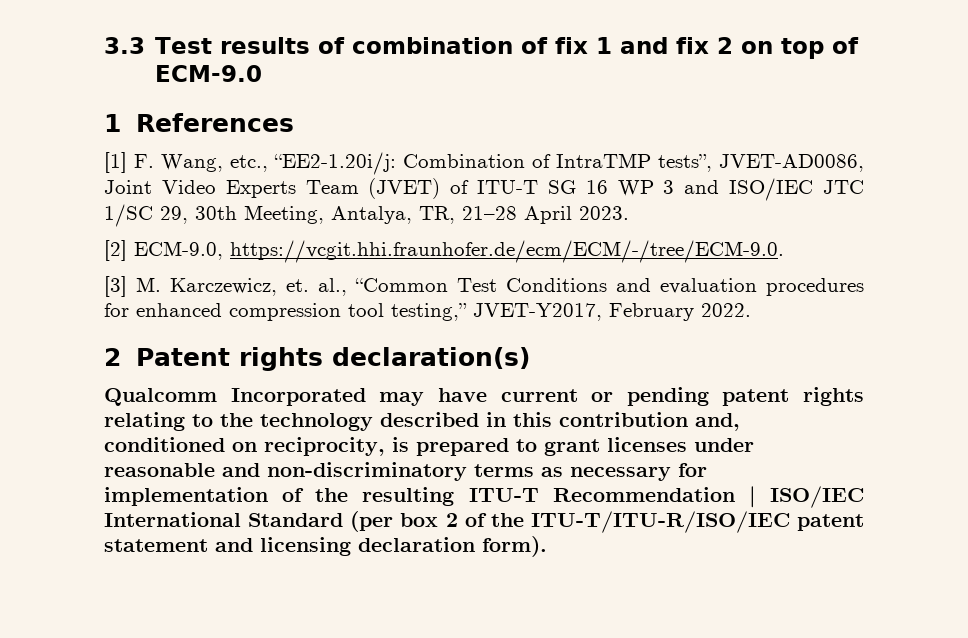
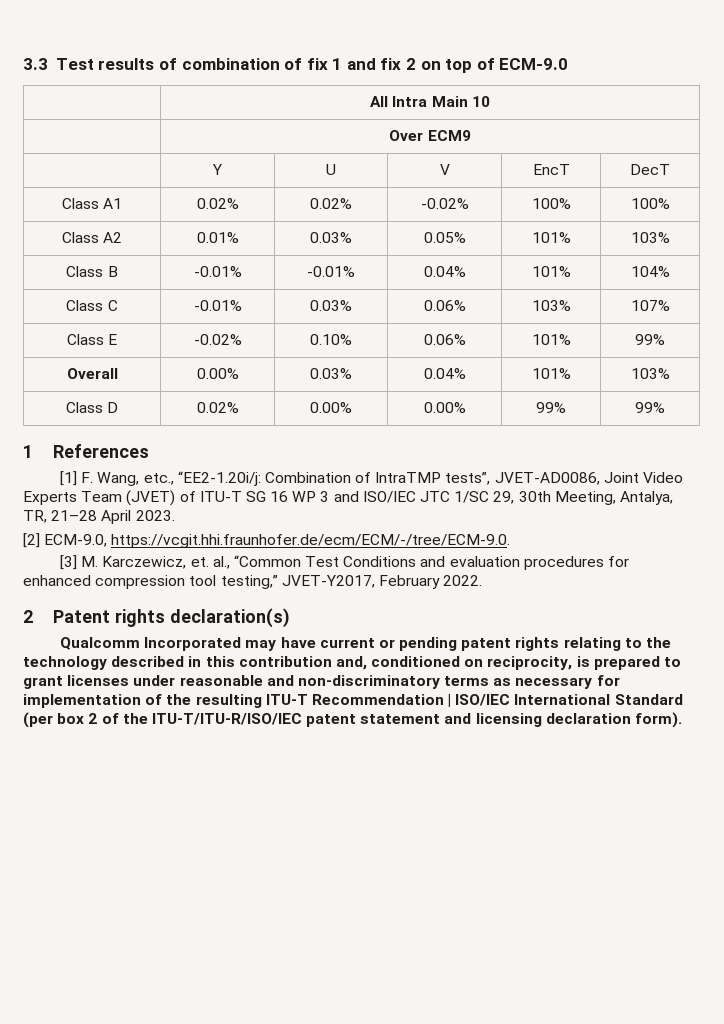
+ | All Intra Main 10
+ | Over ECM9
+ | Y | U | V | EncT | DecT
+ Class A1 | 0.02% | 0.02% | -0.02% | 100% | 100%
+ Class A2 | 0.01% | 0.03% | 0.05% | 101% | 103%
+ Class B | -0.01% | -0.01% | 0.04% | 101% | 104%
+ Class C | -0.01% | 0.03% | 0.06% | 103% | 107%
+ Class E | -0.02% | 0.10% | 0.06% | 101% | 99%
+ Overall | 0.00% | 0.03% | 0.04% | 101% | 103%
+ Class D | 0.02% | 0.00% | 0.00% | 99% | 99%

